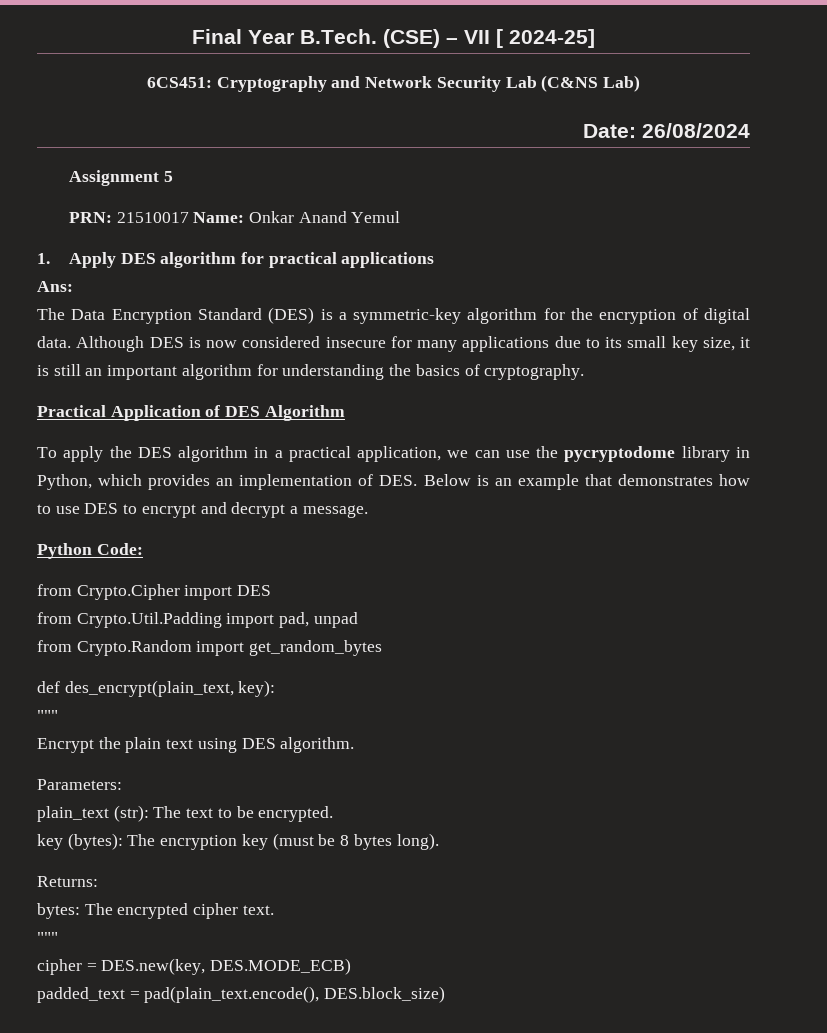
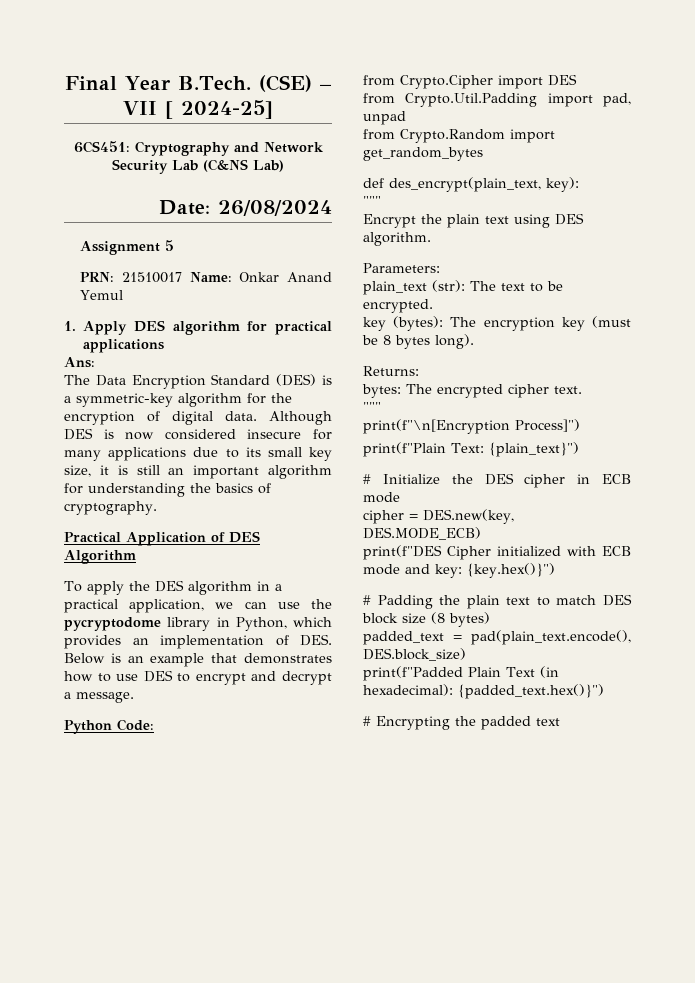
+ print(f"\n[Encryption Process]")
+ print(f"Plain Text: {plain_text}")
+ # Initialize the DES cipher in ECB mode
  cipher = DES.new(key, DES.MODE_ECB)
+ print(f"DES Cipher initialized with ECB mode and key: {key.hex()}")
+ # Padding the plain text to match DES block size (8 bytes)
  padded_text = pad(plain_text.encode(), DES.block_size)
+ print(f"Padded Plain Text (in hexadecimal): {padded_text.hex()}")
+ # Encrypting the padded text

